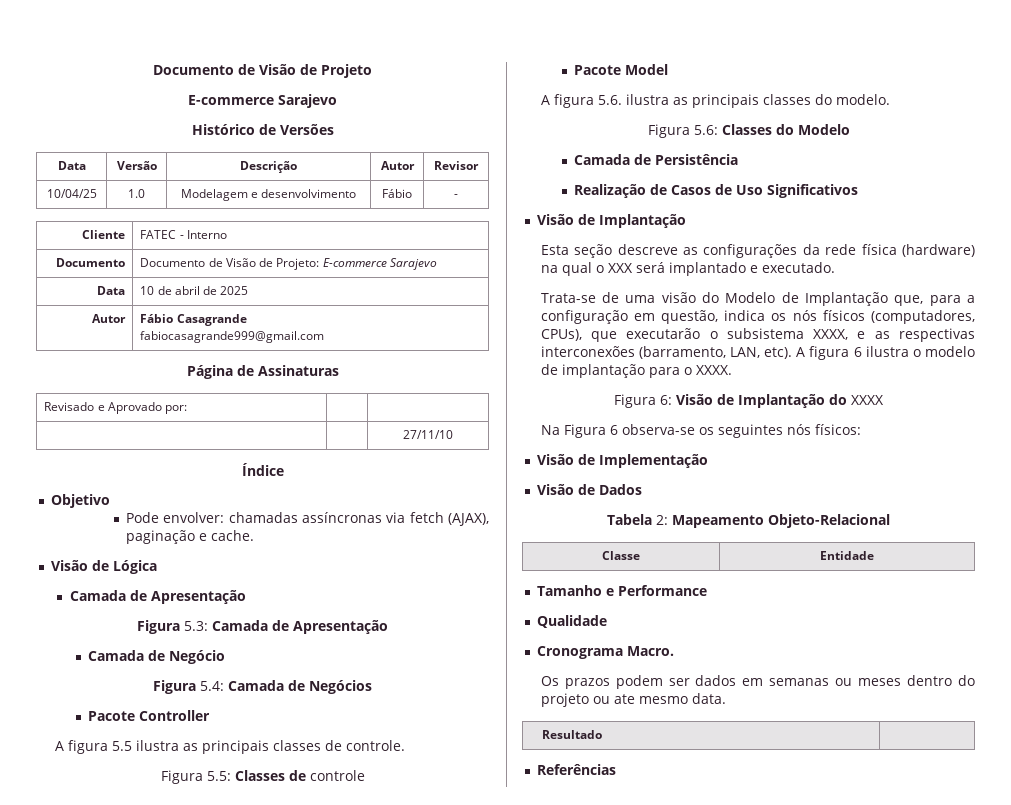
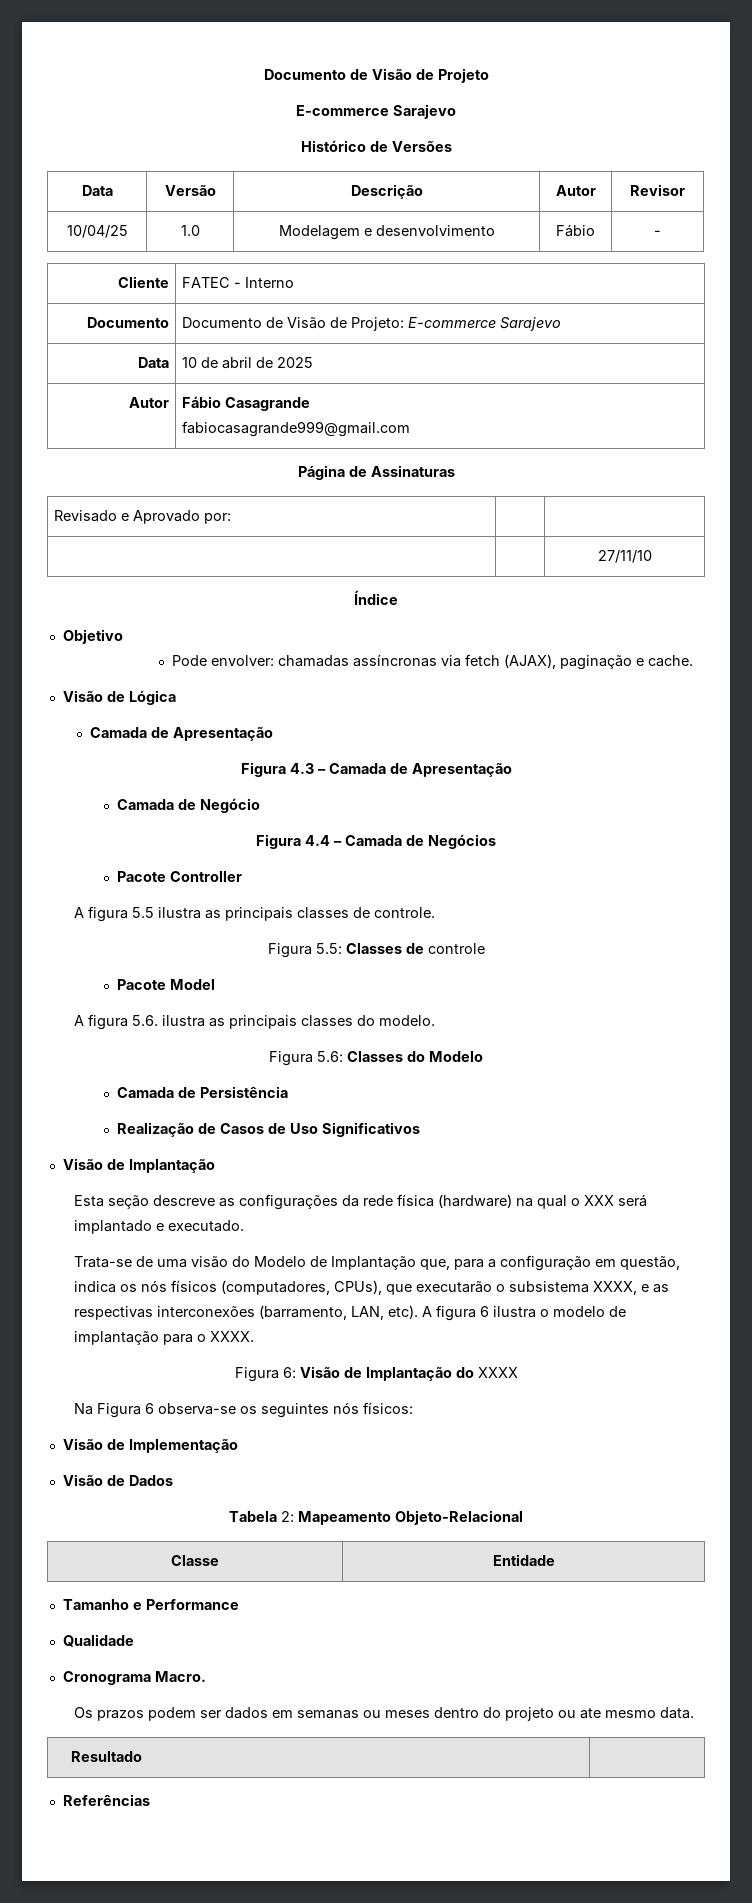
- Figura 5.3: Camada de Apresentação
+ Figura 4.3 – Camada de Apresentação
- Figura 5.4: Camada de Negócios
+ Figura 4.4 – Camada de Negócios

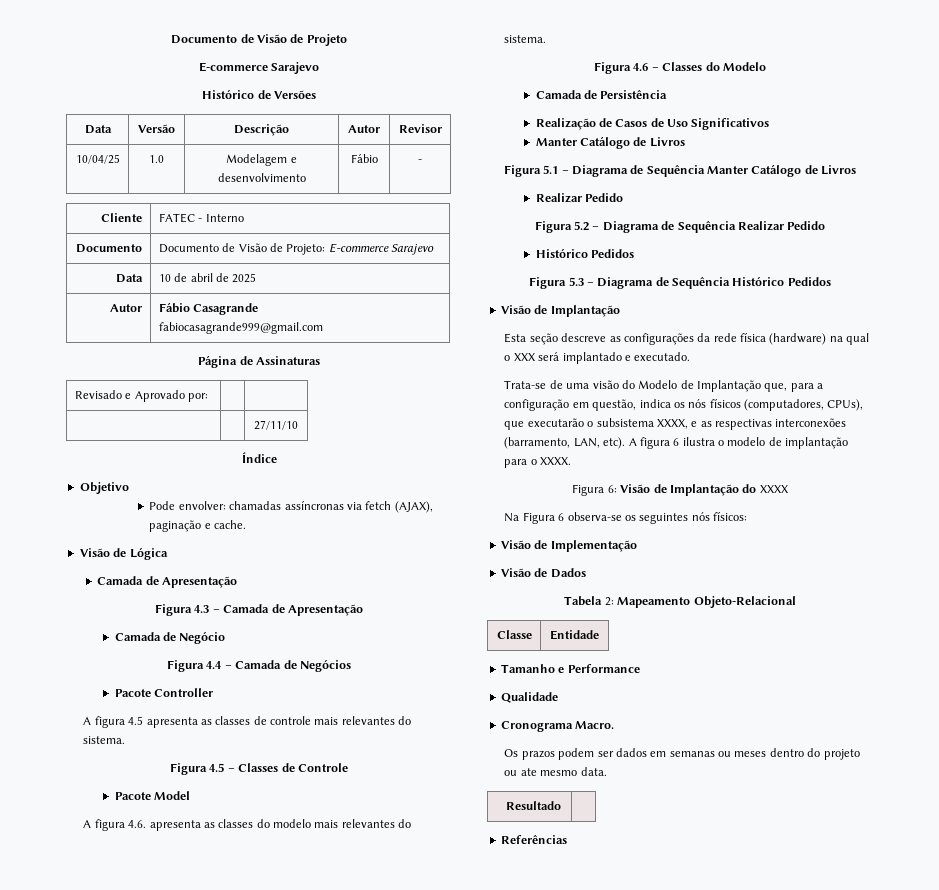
- A figura 5.5 ilustra as principais classes de controle.
- Figura 5.5: Classes de controle
+ A figura 4.5 apresenta as classes de controle mais relevantes do sistema.
+ Figura 4.5 – Classes de Controle
- A figura 5.6. ilustra as principais classes do modelo.
- Figura 5.6: Classes do Modelo
+ A figura 4.6. apresenta as classes do modelo mais relevantes do sistema.
+ Figura 4.6 – Classes do Modelo
  Realização de Casos de Uso Significativos
+ Manter Catálogo de Livros
+ Figura 5.1 – Diagrama de Sequência Manter Catálogo de Livros
+ Realizar Pedido
+ Figura 5.2 – Diagrama de Sequência Realizar Pedido
+ Histórico Pedidos
+ Figura 5.3 – Diagrama de Sequência Histórico Pedidos

